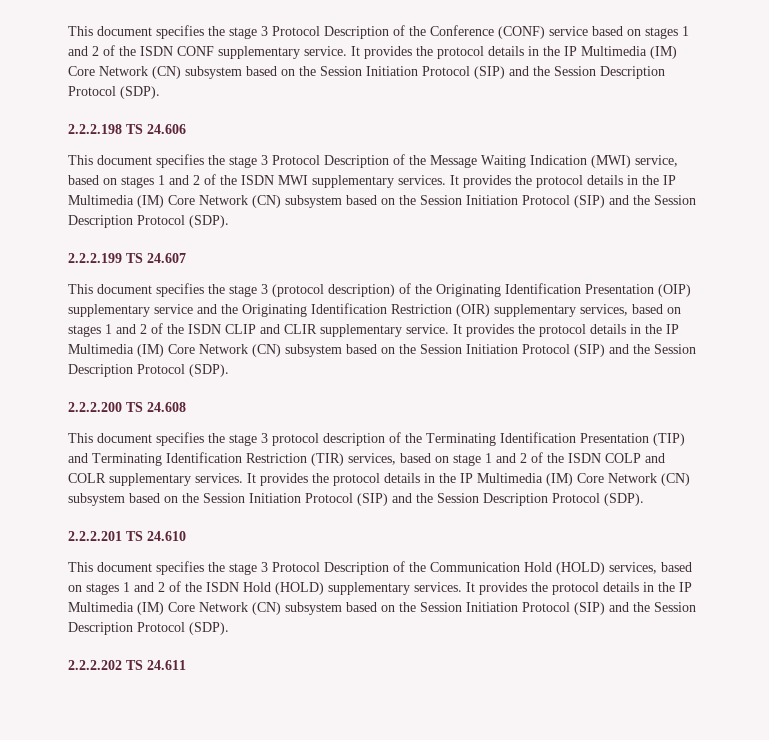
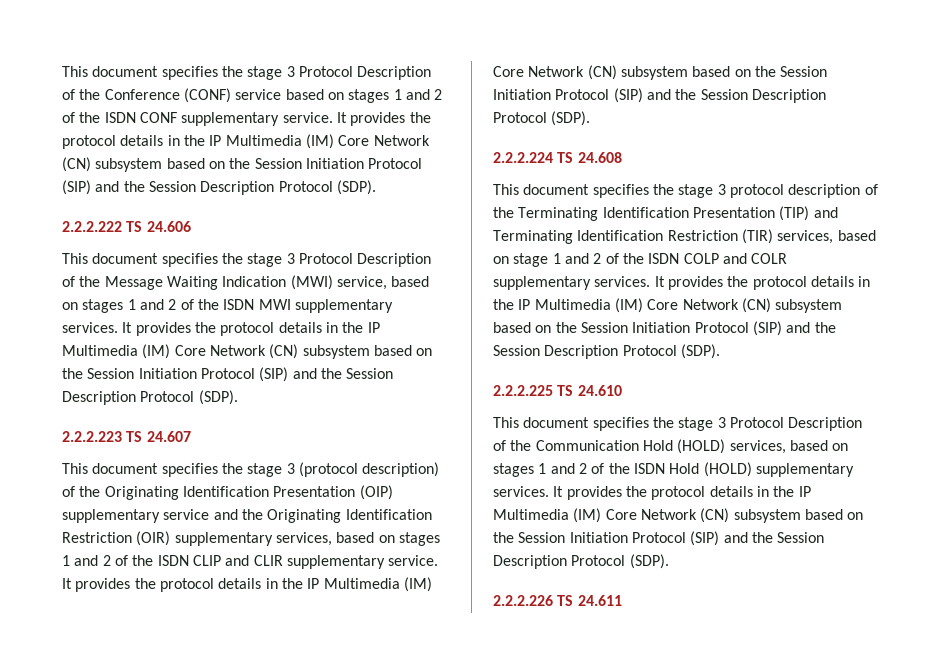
- 2.2.2.198 TS 24.606
+ 2.2.2.222 TS 24.606
- 2.2.2.199 TS 24.607
+ 2.2.2.223 TS 24.607
- 2.2.2.200 TS 24.608
+ 2.2.2.224 TS 24.608
- 2.2.2.201 TS 24.610
+ 2.2.2.225 TS 24.610
- 2.2.2.202 TS 24.611
+ 2.2.2.226 TS 24.611

